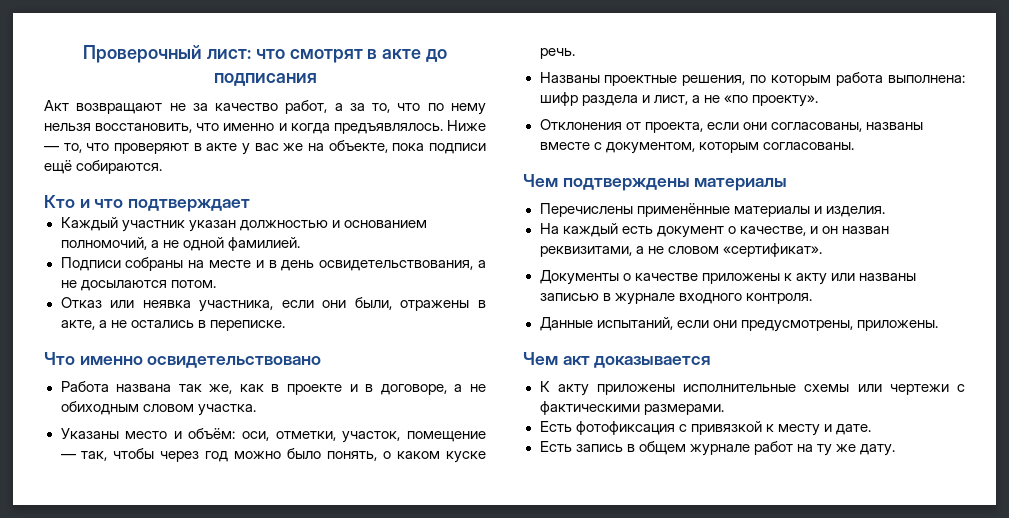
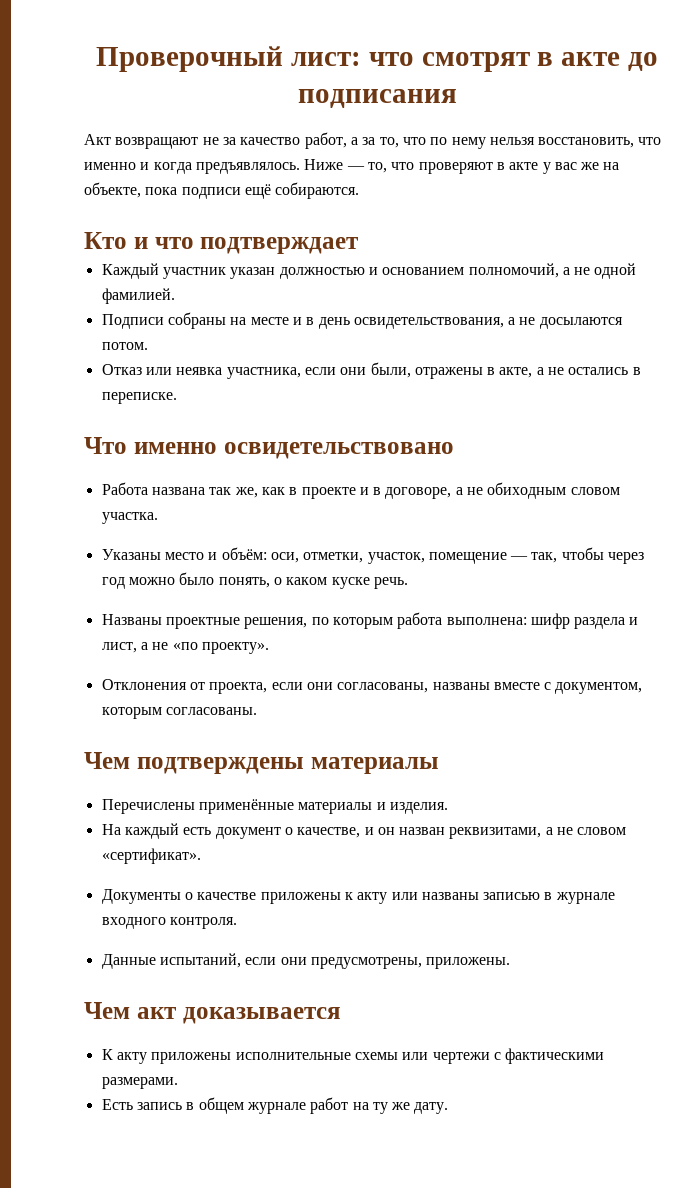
- Есть фотофиксация с привязкой к месту и дате.

